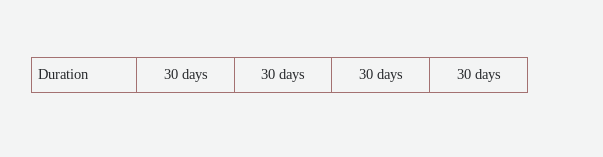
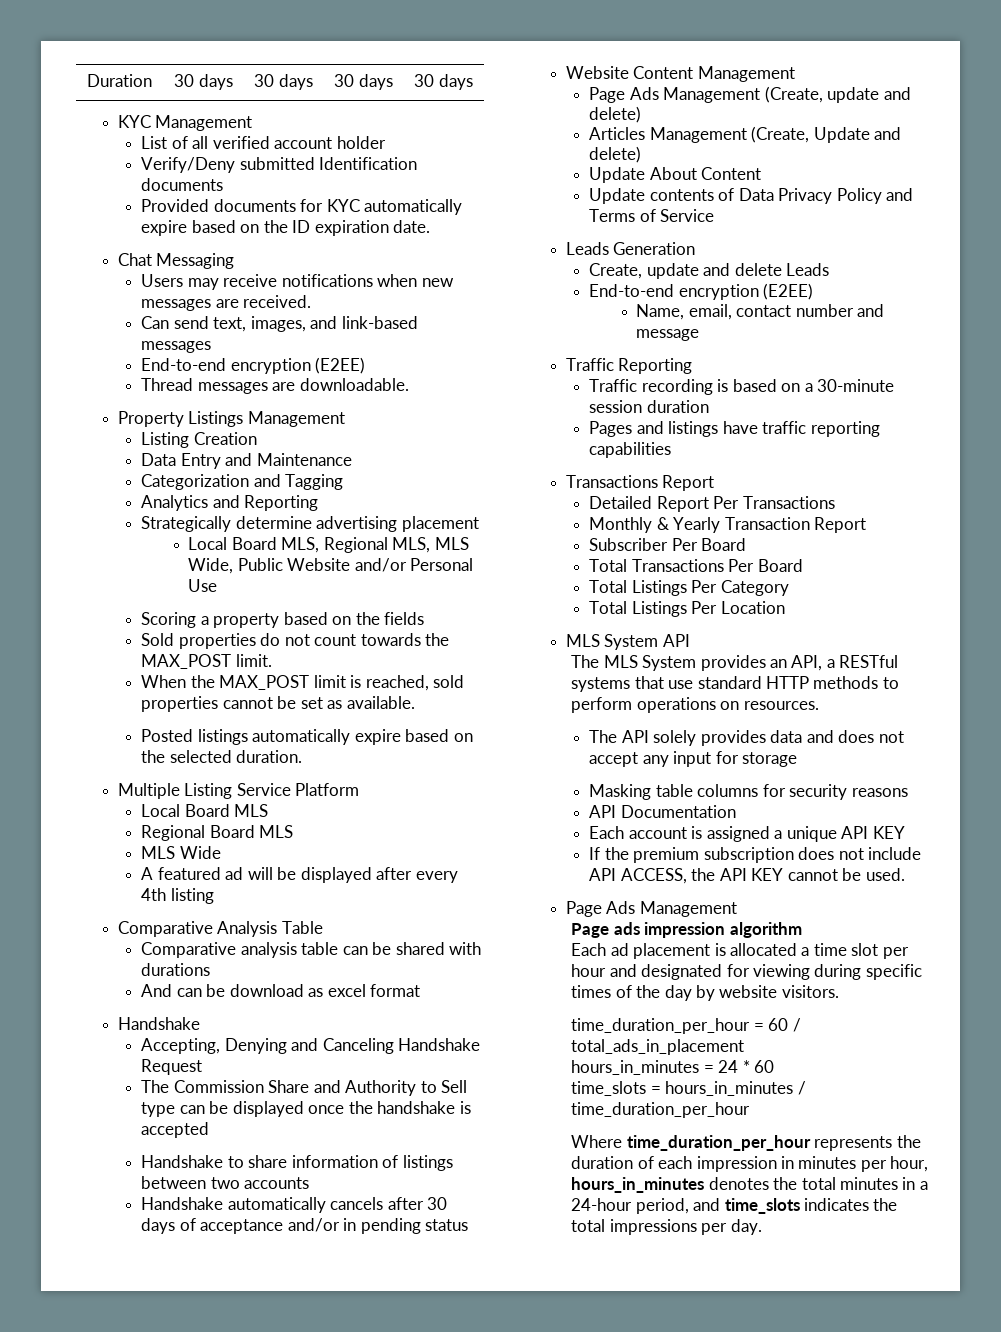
+ KYC Management
+ List of all verified account holder
+ Verify/Deny submitted Identification documents
+ Provided documents for KYC automatically expire based on the ID expiration date.
+ Chat Messaging
+ Users may receive notifications when new messages are received.
+ Can send text, images, and link-based messages
+ End-to-end encryption (E2EE)
+ Thread messages are downloadable.
+ Property Listings Management
+ Listing Creation
+ Data Entry and Maintenance
+ Categorization and Tagging
+ Analytics and Reporting
+ Strategically determine advertising placement
+ Local Board MLS, Regional MLS, MLS Wide, Public Website and/or Personal Use
+ Scoring a property based on the fields
+ Sold properties do not count towards the MAX_POST limit.
+ When the MAX_POST limit is reached, sold properties cannot be set as available.
+ Posted listings automatically expire based on the selected duration.
+ Multiple Listing Service Platform
+ Local Board MLS
+ Regional Board MLS
+ MLS Wide
+ A featured ad will be displayed after every 4th listing
+ Comparative Analysis Table
+ Comparative analysis table can be shared with durations
+ And can be download as excel format
+ Handshake
+ Accepting, Denying and Canceling Handshake Request
+ The Commission Share and Authority to Sell type can be displayed once the handshake is accepted
+ Handshake to share information of listings between two accounts
+ Handshake automatically cancels after 30 days of acceptance and/or in pending status
+ Website Content Management
+ Page Ads Management (Create, update and delete)
+ Articles Management (Create, Update and delete)
+ Update About Content
+ Update contents of Data Privacy Policy and Terms of Service
+ Leads Generation
+ Create, update and delete Leads
+ End-to-end encryption (E2EE)
+ Name, email, contact number and message
+ Traffic Reporting
+ Traffic recording is based on a 30-minute session duration
+ Pages and listings have traffic reporting capabilities
+ Transactions Report
+ Detailed Report Per Transactions
+ Monthly & Yearly Transaction Report
+ Subscriber Per Board
+ Total Transactions Per Board
+ Total Listings Per Category
+ Total Listings Per Location
+ MLS System API
+ The MLS System provides an API, a RESTful systems that use standard HTTP methods to perform operations on resources.
+ The API solely provides data and does not accept any input for storage
+ Masking table columns for security reasons
+ API Documentation
+ Each account is assigned a unique API KEY
+ If the premium subscription does not include API ACCESS, the API KEY cannot be used.
+ Page Ads Management
+ Page ads impression algorithm
+ Each ad placement is allocated a time slot per hour and designated for viewing during specific times of the day by website visitors.
+ time_duration_per_hour = 60 / total_ads_in_placement
+ hours_in_minutes = 24 * 60
+ time_slots = hours_in_minutes / time_duration_per_hour
+ Where time_duration_per_hour represents the duration of each impression in minutes per hour, hours_in_minutes denotes the total minutes in a 24-hour period, and time_slots indicates the total impressions per day.

